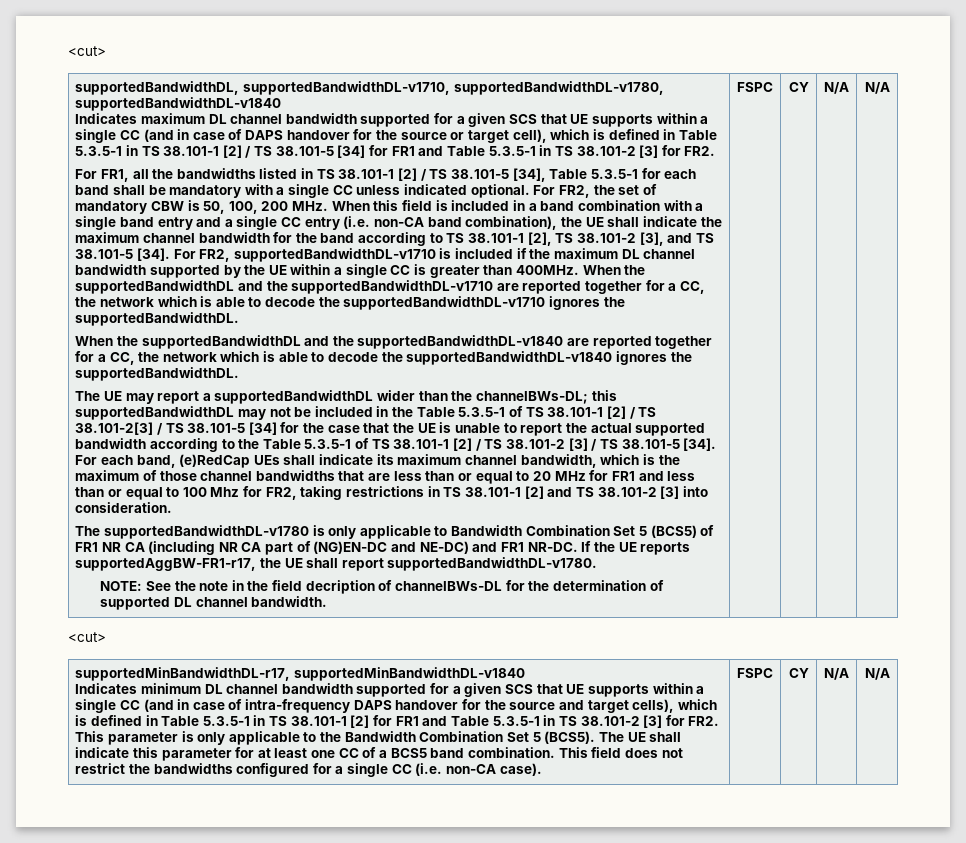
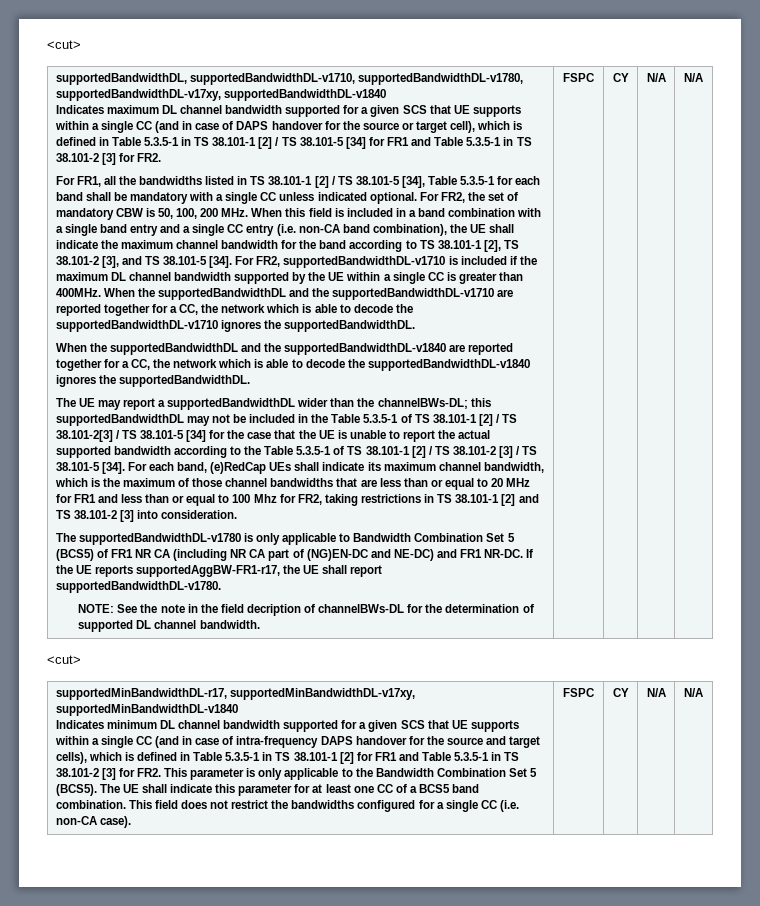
- supportedBandwidthDL, supportedBandwidthDL-v1710, supportedBandwidthDL-v1780, supportedBandwidthDL-v1840
+ supportedBandwidthDL, supportedBandwidthDL-v1710, supportedBandwidthDL-v1780, supportedBandwidthDL-v17xy, supportedBandwidthDL-v1840
- supportedMinBandwidthDL-r17, supportedMinBandwidthDL-v1840
+ supportedMinBandwidthDL-r17, supportedMinBandwidthDL-v17xy, supportedMinBandwidthDL-v1840

